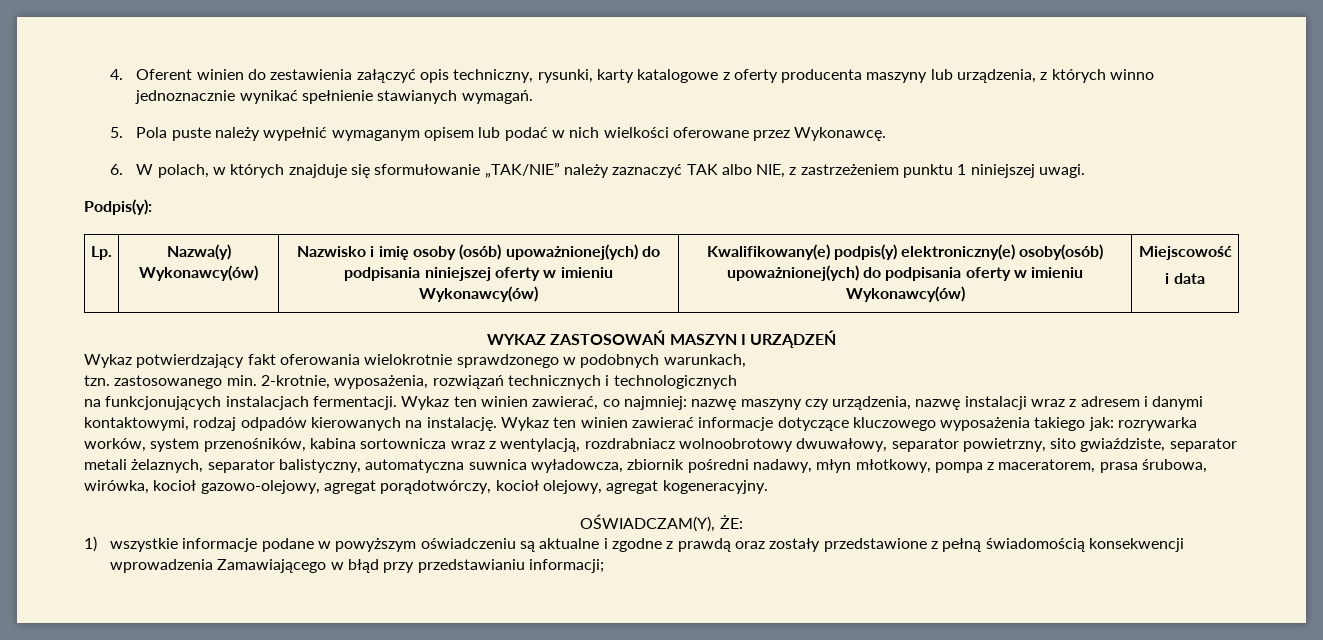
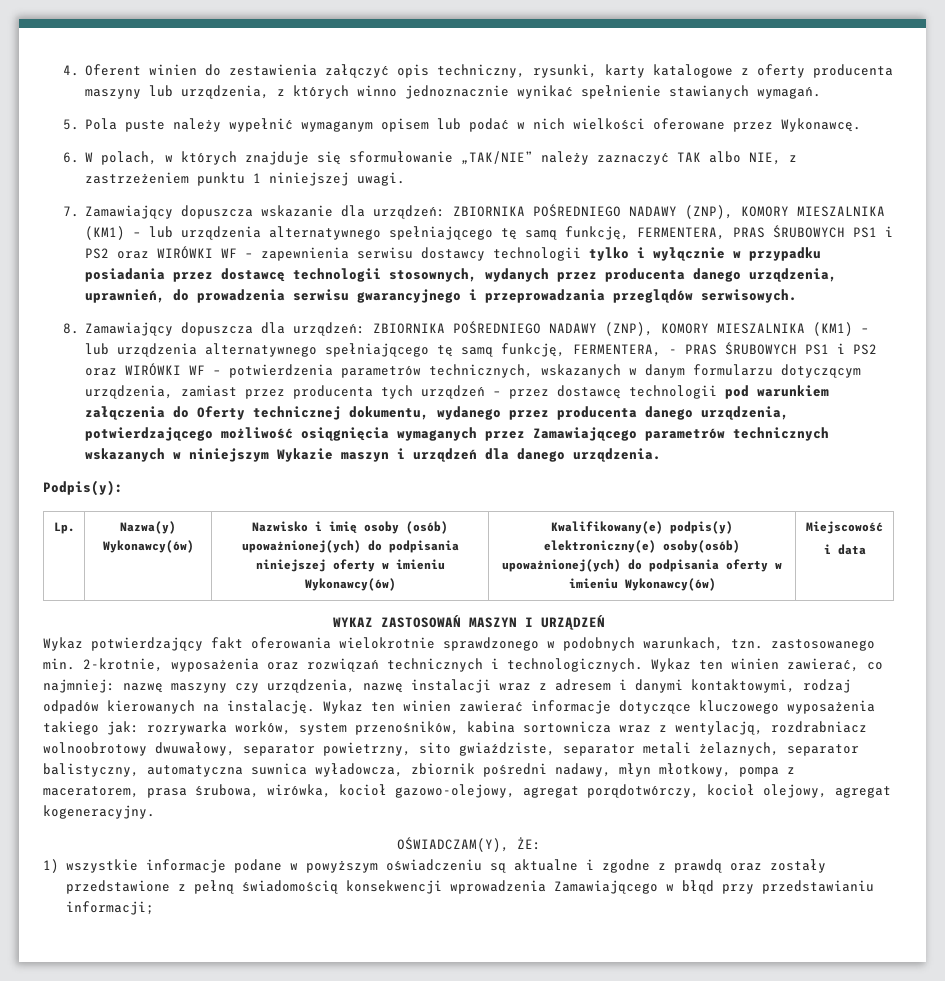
+ 7. Zamawiający dopuszcza wskazanie dla urządzeń: ZBIORNIKA POŚREDNIEGO NADAWY (ZNP), KOMORY MIESZALNIKA (KM1) – lub urządzenia alternatywnego spełniającego tę samą funkcję, FERMENTERA, PRAS ŚRUBOWYCH PS1 i PS2 oraz WIRÓWKI WF – zapewnienia serwisu dostawcy technologii tylko i wyłącznie w przypadku posiadania przez dostawcę technologii stosownych, wydanych przez producenta danego urządzenia, uprawnień, do prowadzenia serwisu gwarancyjnego i przeprowadzania przeglądów serwisowych.
+ 8. Zamawiający dopuszcza dla urządzeń: ZBIORNIKA POŚREDNIEGO NADAWY (ZNP), KOMORY MIESZALNIKA (KM1) – lub urządzenia alternatywnego spełniającego tę samą funkcję, FERMENTERA, - PRAS ŚRUBOWYCH PS1 i PS2 oraz WIRÓWKI WF – potwierdzenia parametrów technicznych, wskazanych w danym formularzu dotyczącym urządzenia, zamiast przez producenta tych urządzeń – przez dostawcę technologii pod warunkiem załączenia do Oferty technicznej dokumentu, wydanego przez producenta danego urządzenia, potwierdzającego możliwość osiągnięcia wymaganych przez Zamawiającego parametrów technicznych wskazanych w niniejszym Wykazie maszyn i urządzeń dla danego urządzenia.
- Wykaz potwierdzający fakt oferowania wielokrotnie sprawdzonego w podobnych warunkach,
- tzn. zastosowanego min. 2-krotnie, wyposażenia, rozwiązań technicznych i technologicznych
- na funkcjonujących instalacjach fermentacji.
+ Wykaz potwierdzający fakt oferowania wielokrotnie sprawdzonego w podobnych warunkach, tzn. zastosowanego min. 2-krotnie, wyposażenia oraz rozwiązań technicznych i technologicznych.

